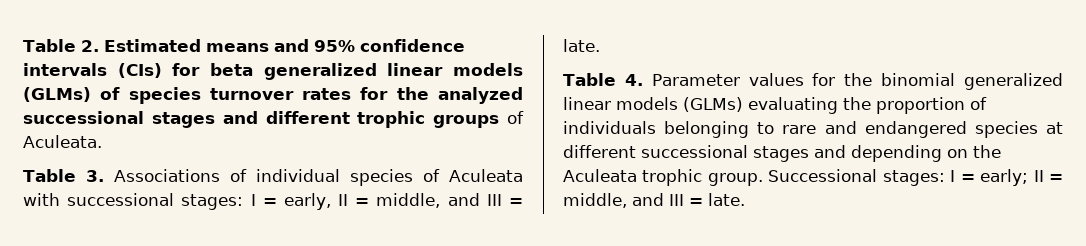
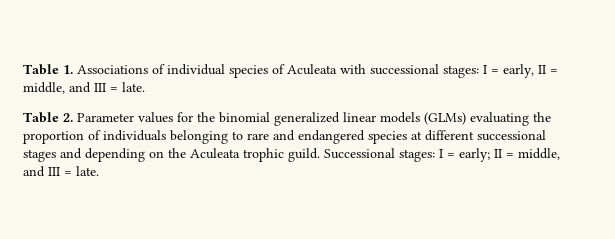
- Table 2. Estimated means and 95% confidence intervals (CIs) for beta generalized linear models (GLMs) of species turnover rates for the analyzed successional stages and different trophic groups of Aculeata.
- Table 3. Associations of individual species of Aculeata with successional stages: I = early, II = middle, and III = late.
+ Table 1. Associations of individual species of Aculeata with successional stages: I = early, II = middle, and III = late.
- Table 4. Parameter values for the binomial generalized linear models (GLMs) evaluating the proportion of individuals belonging to rare and endangered species at different successional stages and depending on the Aculeata trophic group.
+ Table 2. Parameter values for the binomial generalized linear models (GLMs) evaluating the proportion of individuals belonging to rare and endangered species at different successional stages and depending on the Aculeata trophic guild.

